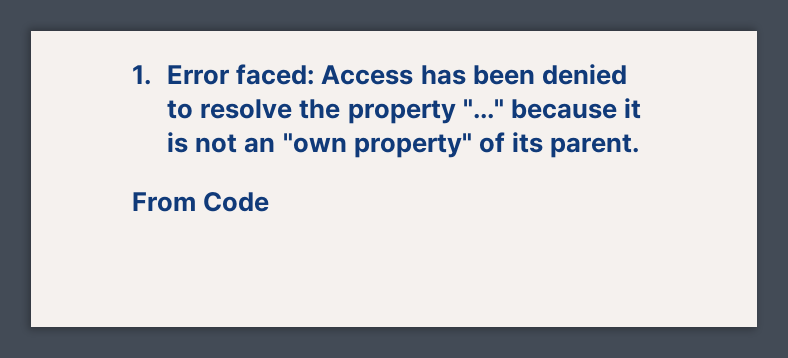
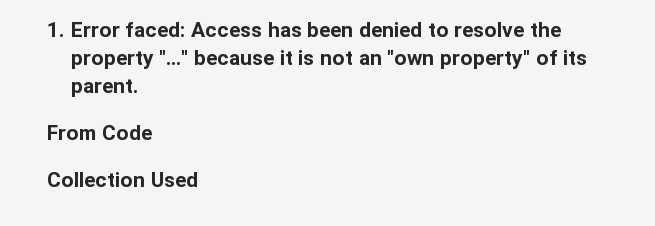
+ Collection Used

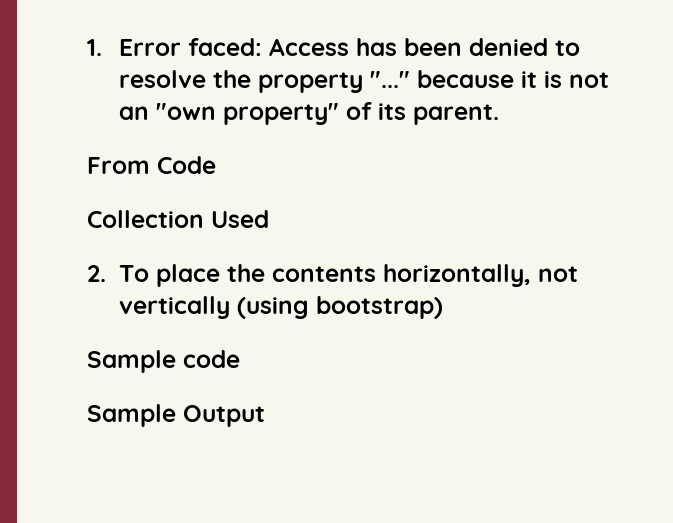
+ 2. To place the contents horizontally, not vertically (using bootstrap)
+ Sample code
+ Sample Output

